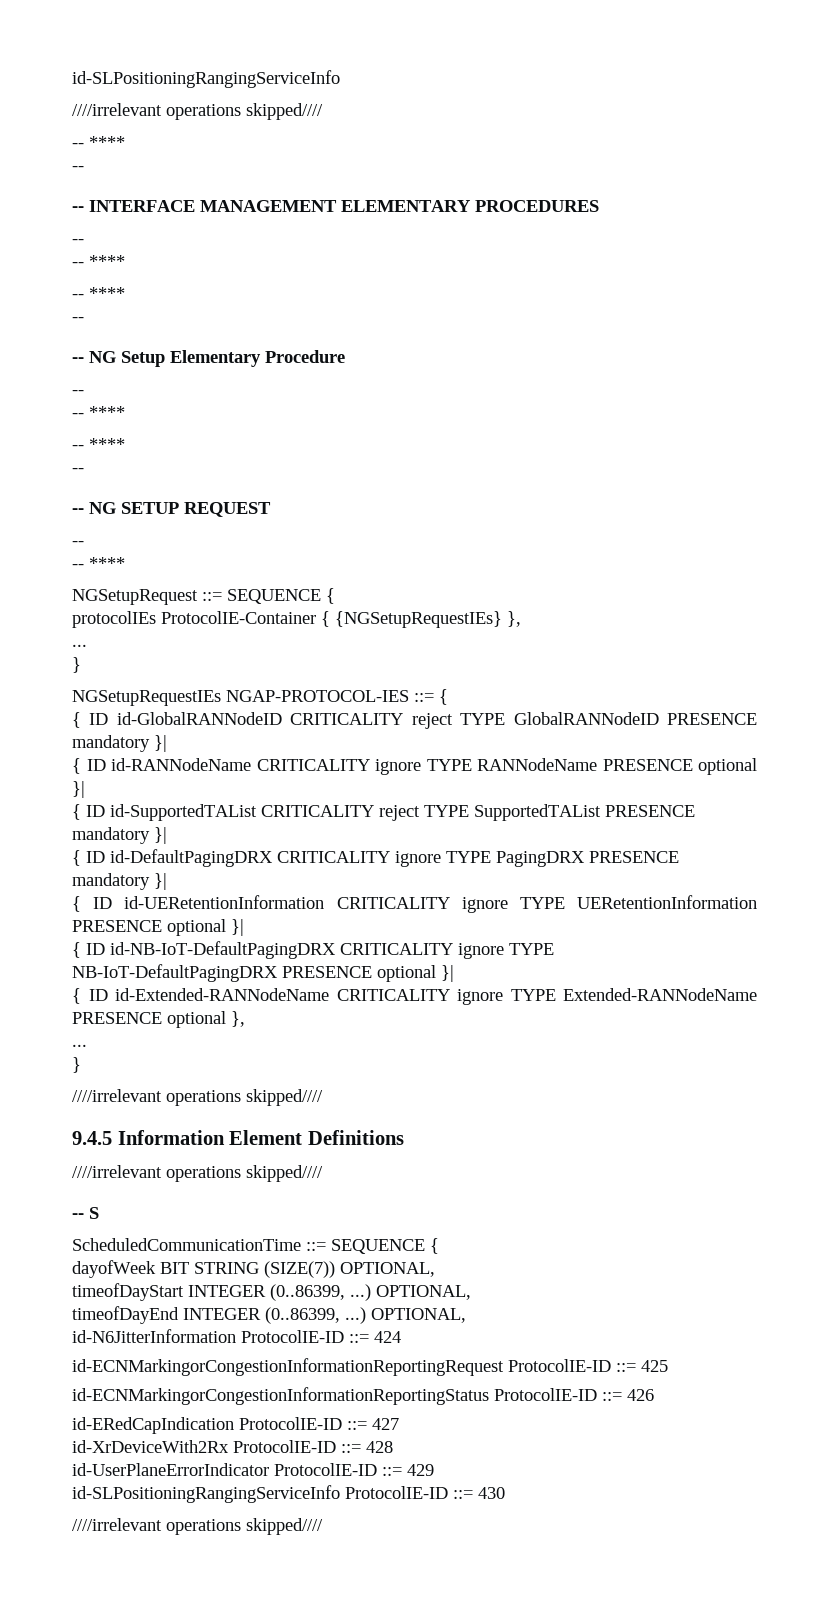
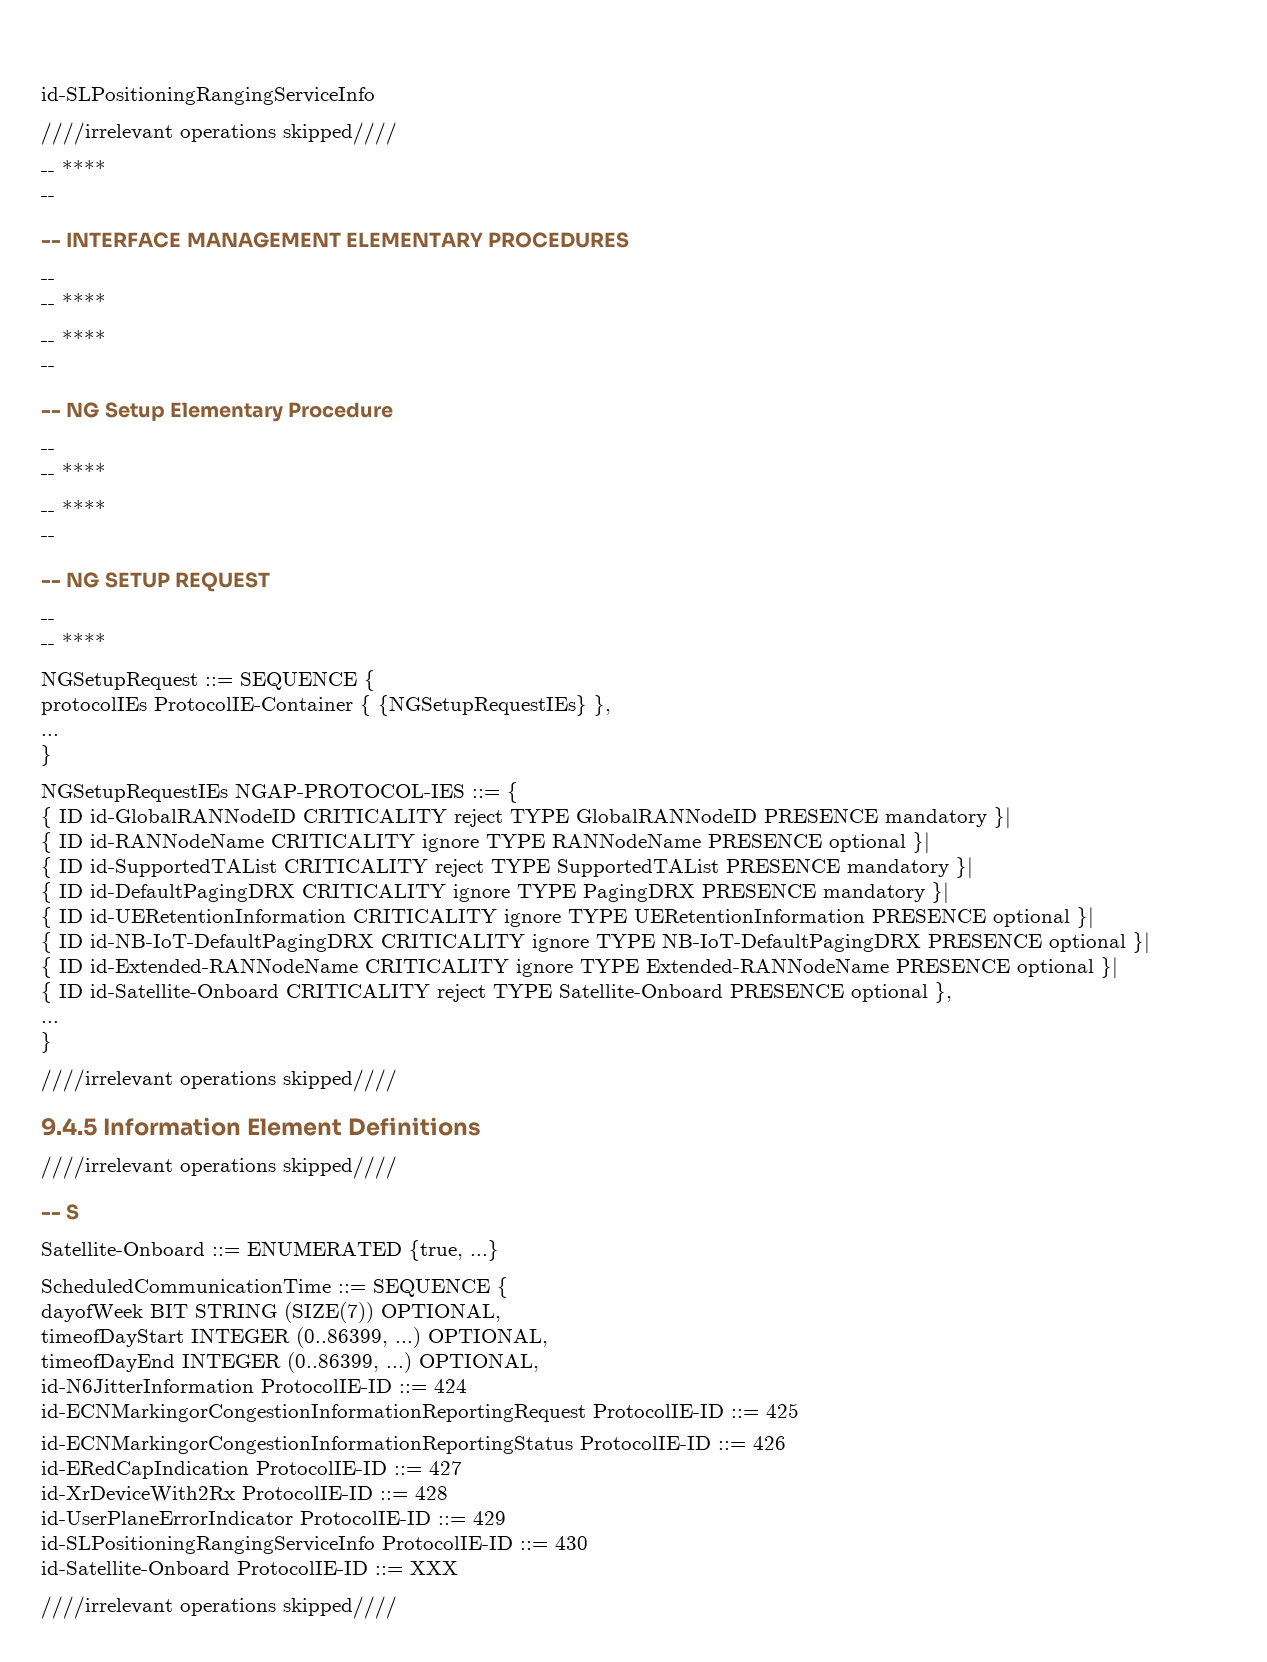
- { ID id-Extended-RANNodeName CRITICALITY ignore TYPE Extended-RANNodeName PRESENCE optional },
+ { ID id-Extended-RANNodeName CRITICALITY ignore TYPE Extended-RANNodeName PRESENCE optional }|
+ { ID id-Satellite-Onboard CRITICALITY reject TYPE Satellite-Onboard PRESENCE optional },
+ Satellite-Onboard ::= ENUMERATED {true, ...}
+ id-Satellite-Onboard ProtocolIE-ID ::= XXX

